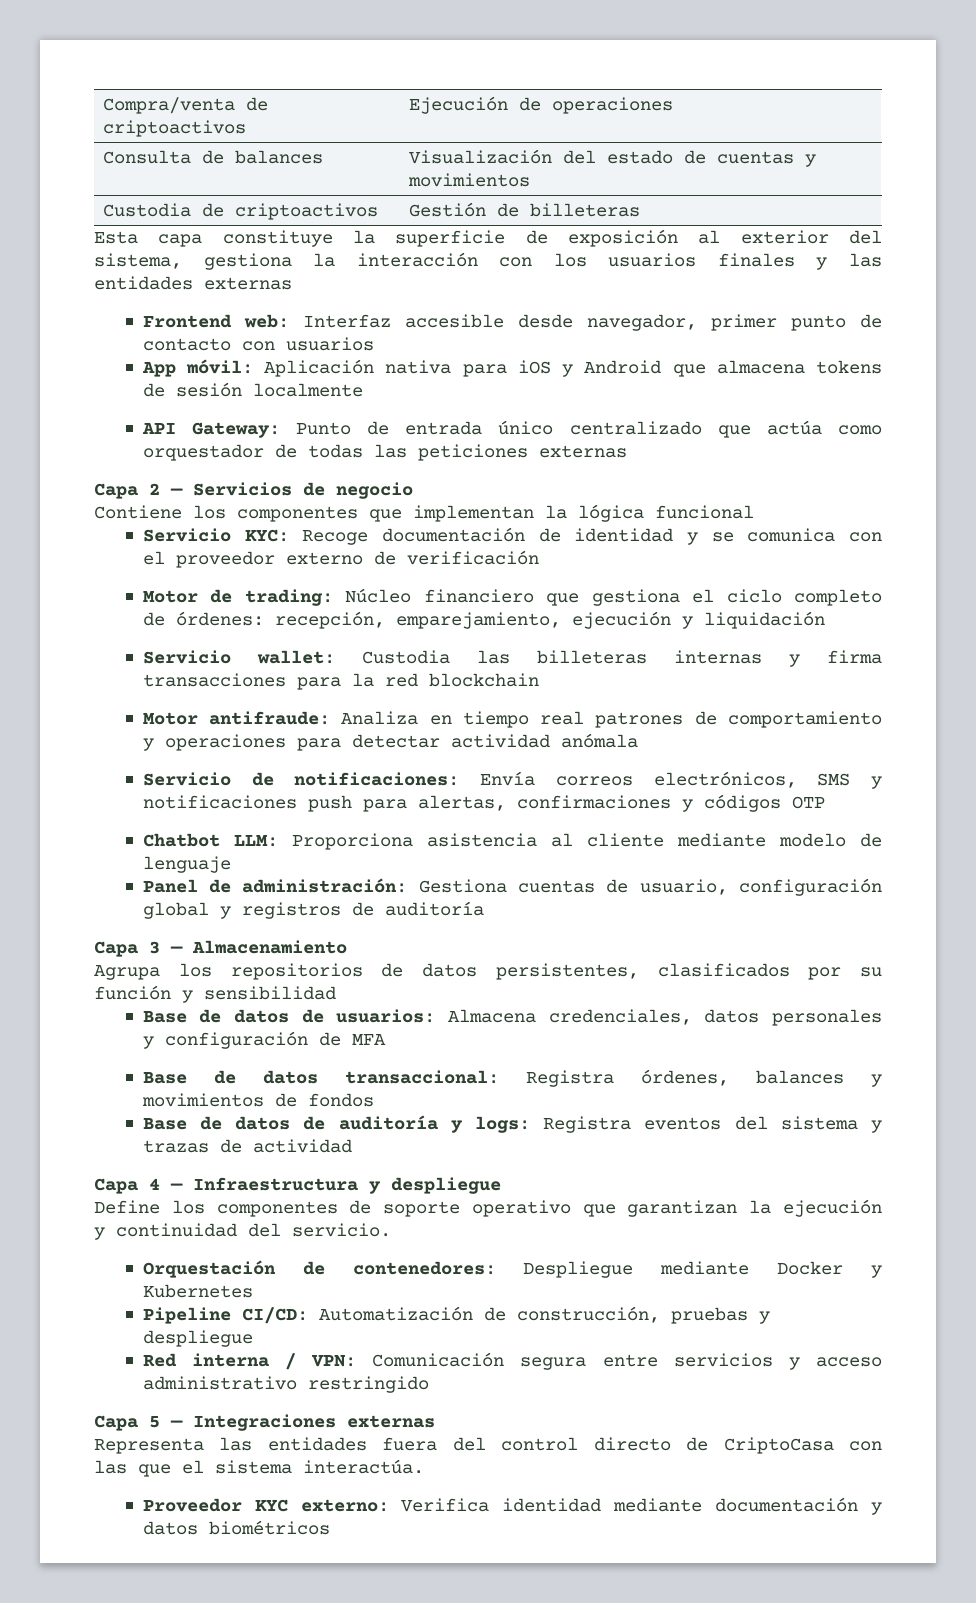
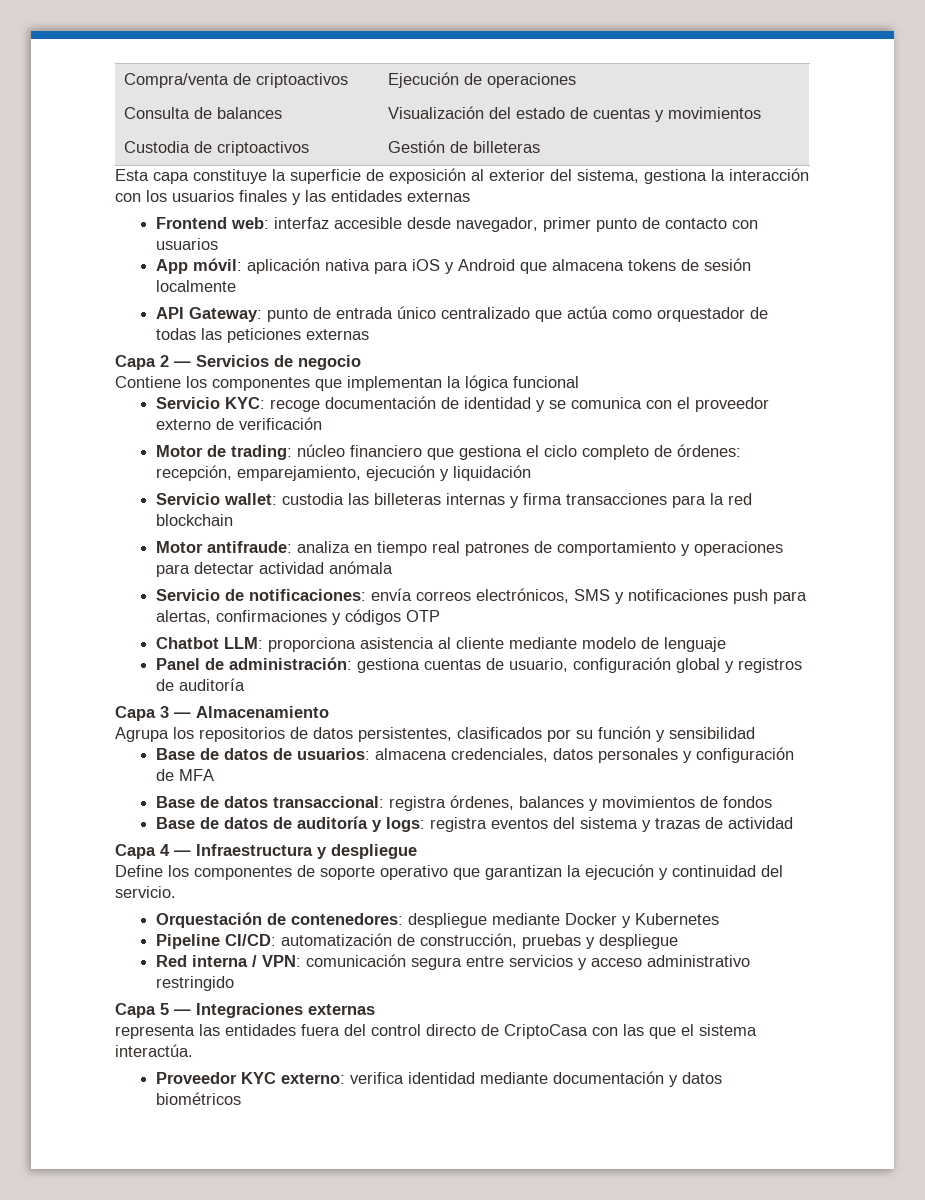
- Frontend web: Interfaz accesible desde navegador, primer punto de contacto con usuarios
+ Frontend web: interfaz accesible desde navegador, primer punto de contacto con usuarios
- App móvil: Aplicación nativa para iOS y Android que almacena tokens de sesión localmente
+ App móvil: aplicación nativa para iOS y Android que almacena tokens de sesión localmente
- API Gateway: Punto de entrada único centralizado que actúa como orquestador de todas las peticiones externas
+ API Gateway: punto de entrada único centralizado que actúa como orquestador de todas las peticiones externas
- Servicio KYC: Recoge documentación de identidad y se comunica con el proveedor externo de verificación
+ Servicio KYC: recoge documentación de identidad y se comunica con el proveedor externo de verificación
- Motor de trading: Núcleo financiero que gestiona el ciclo completo de órdenes: recepción, emparejamiento, ejecución y liquidación
+ Motor de trading: núcleo financiero que gestiona el ciclo completo de órdenes: recepción, emparejamiento, ejecución y liquidación
- Servicio wallet: Custodia las billeteras internas y firma transacciones para la red blockchain
+ Servicio wallet: custodia las billeteras internas y firma transacciones para la red blockchain
- Motor antifraude: Analiza en tiempo real patrones de comportamiento y operaciones para detectar actividad anómala
+ Motor antifraude: analiza en tiempo real patrones de comportamiento y operaciones para detectar actividad anómala
- Servicio de notificaciones: Envía correos electrónicos, SMS y notificaciones push para alertas, confirmaciones y códigos OTP
+ Servicio de notificaciones: envía correos electrónicos, SMS y notificaciones push para alertas, confirmaciones y códigos OTP
- Chatbot LLM: Proporciona asistencia al cliente mediante modelo de lenguaje
+ Chatbot LLM: proporciona asistencia al cliente mediante modelo de lenguaje
- Panel de administración: Gestiona cuentas de usuario, configuración global y registros de auditoría
+ Panel de administración: gestiona cuentas de usuario, configuración global y registros de auditoría
- Base de datos de usuarios: Almacena credenciales, datos personales y configuración de MFA
+ Base de datos de usuarios: almacena credenciales, datos personales y configuración de MFA
- Base de datos transaccional: Registra órdenes, balances y movimientos de fondos
+ Base de datos transaccional: registra órdenes, balances y movimientos de fondos
- Base de datos de auditoría y logs: Registra eventos del sistema y trazas de actividad
+ Base de datos de auditoría y logs: registra eventos del sistema y trazas de actividad
- Orquestación de contenedores: Despliegue mediante Docker y Kubernetes
+ Orquestación de contenedores: despliegue mediante Docker y Kubernetes
- Pipeline CI/CD: Automatización de construcción, pruebas y despliegue
+ Pipeline CI/CD: automatización de construcción, pruebas y despliegue
- Red interna / VPN: Comunicación segura entre servicios y acceso administrativo restringido
+ Red interna / VPN: comunicación segura entre servicios y acceso administrativo restringido
- Representa las entidades fuera del control directo de CriptoCasa con las que el sistema interactúa.
+ representa las entidades fuera del control directo de CriptoCasa con las que el sistema interactúa.
- Proveedor KYC externo: Verifica identidad mediante documentación y datos biométricos
+ Proveedor KYC externo: verifica identidad mediante documentación y datos biométricos

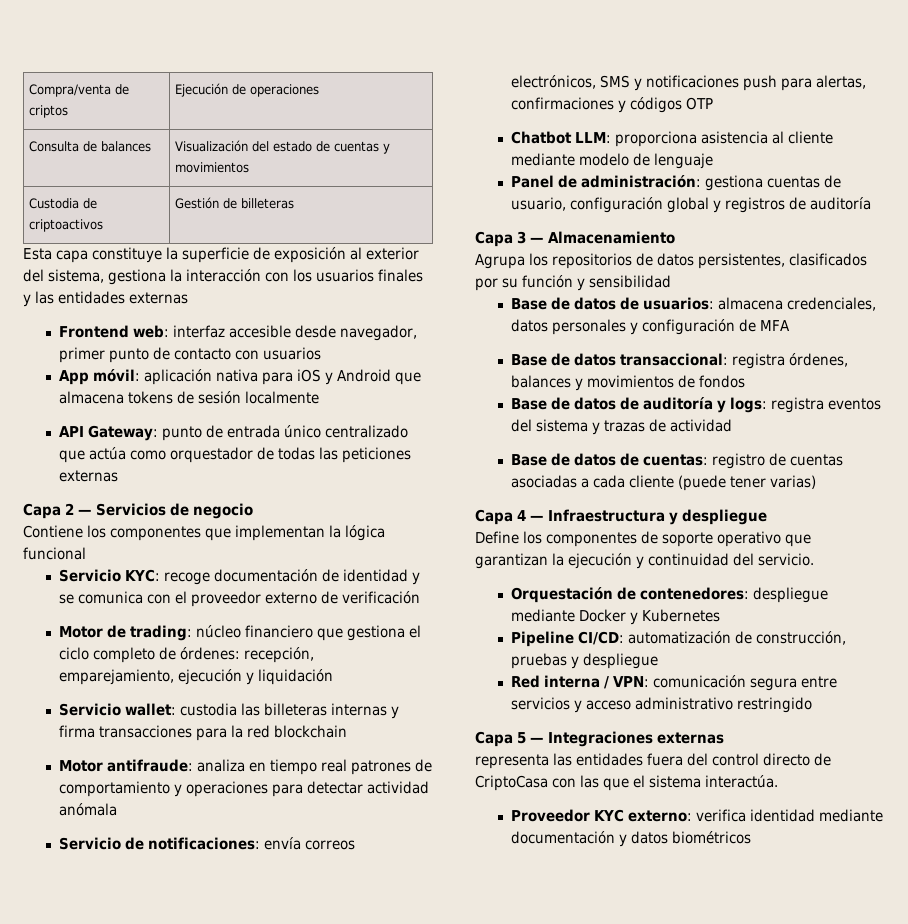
- Compra/venta de criptoactivos | Ejecución de operaciones
+ Compra/venta de criptos | Ejecución de operaciones
+ Base de datos de cuentas: registro de cuentas asociadas a cada cliente (puede tener varias)

